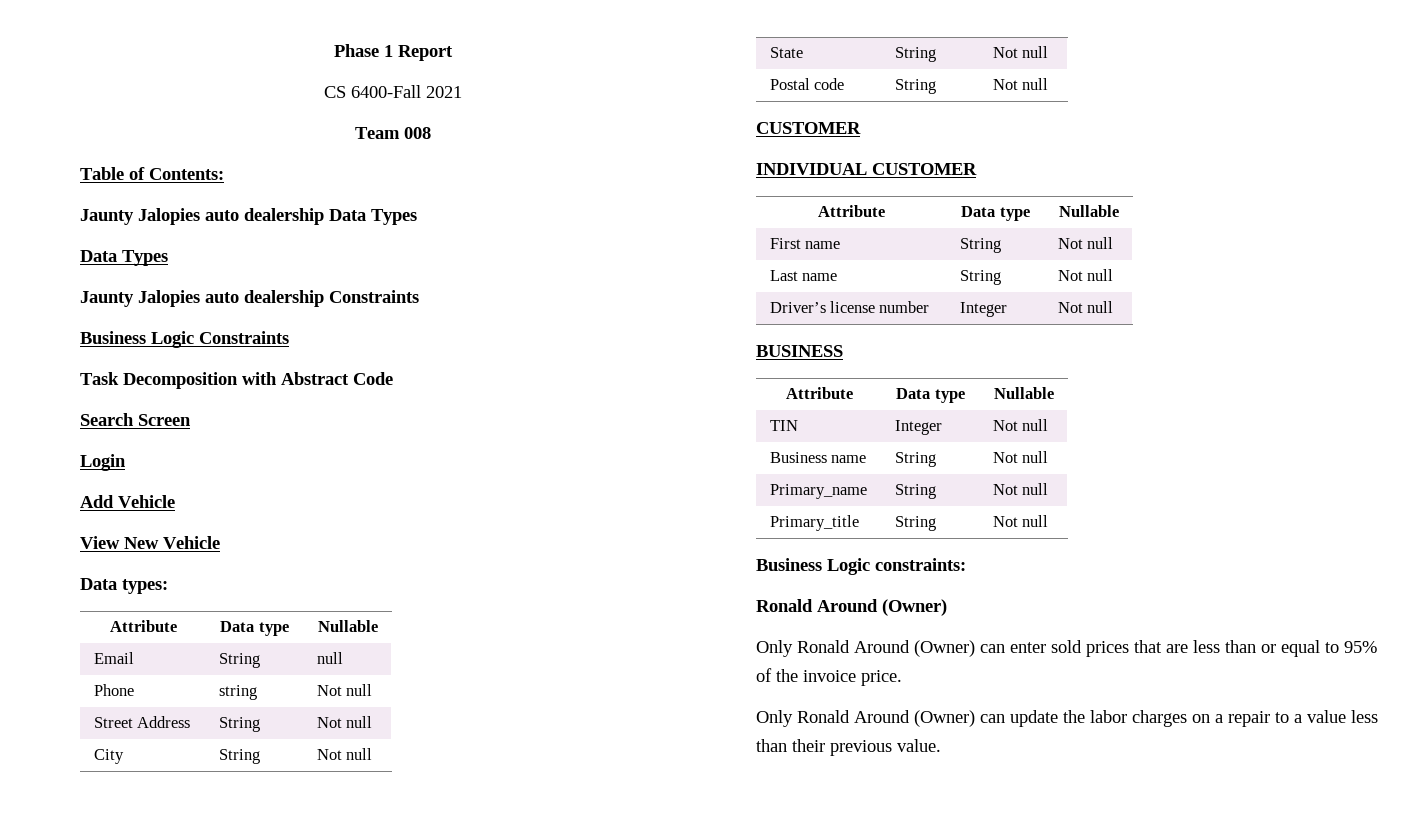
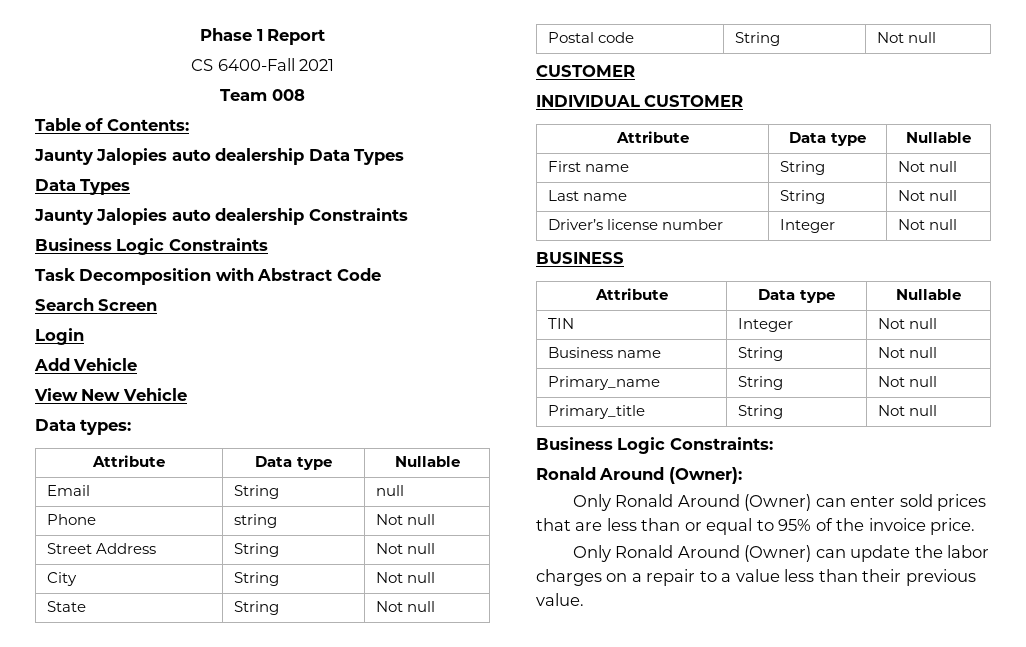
- Business Logic constraints:
- Ronald Around (Owner)
+ Business Logic Constraints:
+ Ronald Around (Owner):

